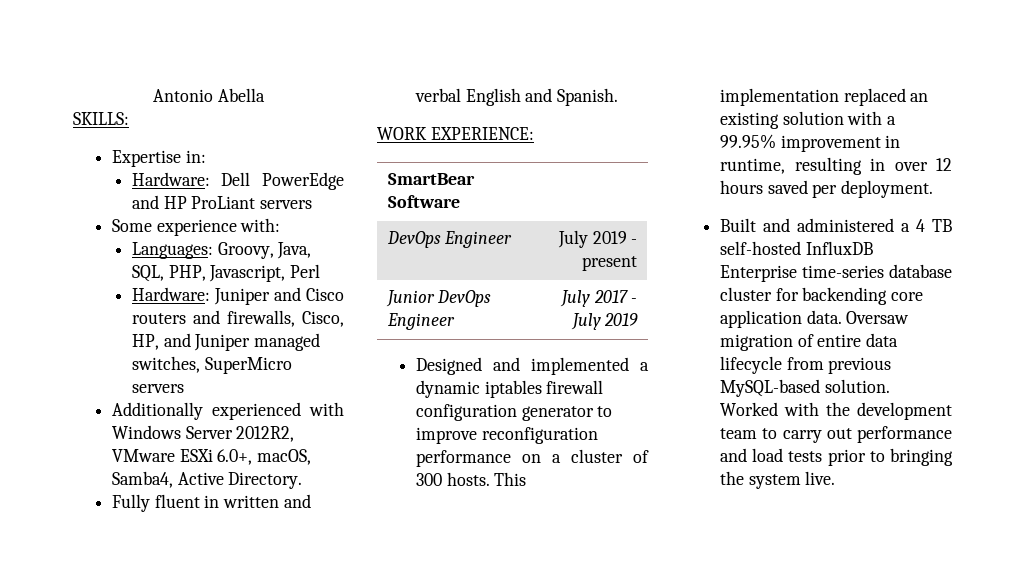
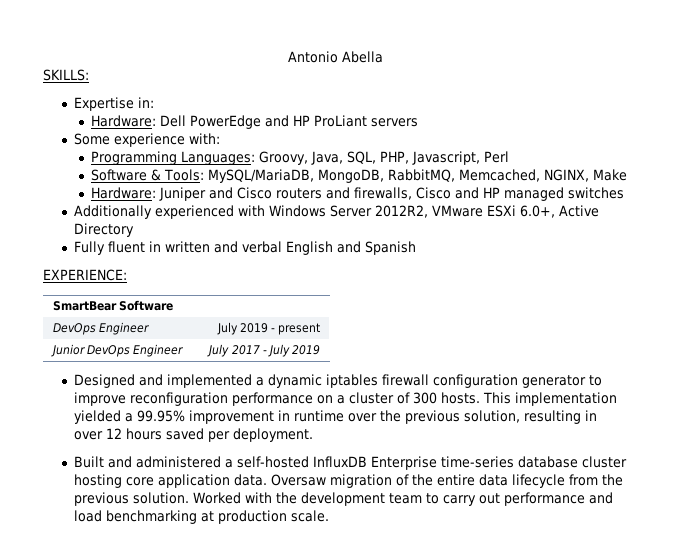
- Languages: Groovy, Java, SQL, PHP, Javascript, Perl
+ Programming Languages: Groovy, Java, SQL, PHP, Javascript, Perl
+ Software & Tools: MySQL/MariaDB, MongoDB, RabbitMQ, Memcached, NGINX, Make
- Hardware: Juniper and Cisco routers and firewalls, Cisco, HP, and Juniper managed switches, SuperMicro servers
+ Hardware: Juniper and Cisco routers and firewalls, Cisco and HP managed switches
- Additionally experienced with Windows Server 2012R2, VMware ESXi 6.0+, macOS, Samba4, Active Directory.
+ Additionally experienced with Windows Server 2012R2, VMware ESXi 6.0+, Active Directory
- Fully fluent in written and verbal English and Spanish.
- WORK EXPERIENCE:
+ Fully fluent in written and verbal English and Spanish
+ EXPERIENCE:
- This implementation replaced an existing solution with a 99.95% improvement in runtime, resulting in over 12 hours saved per deployment.
+ This implementation yielded a 99.95% improvement in runtime over the previous solution, resulting in over 12 hours saved per deployment.
- Built and administered a 4 TB self-hosted InfluxDB Enterprise time-series database cluster for backending core application data.
+ Built and administered a self-hosted InfluxDB Enterprise time-series database cluster hosting core application data.
- Oversaw migration of entire data lifecycle from previous MySQL-based solution.
+ Oversaw migration of the entire data lifecycle from the previous solution.
- Worked with the development team to carry out performance and load tests prior to bringing the system live.
+ Worked with the development team to carry out performance and load benchmarking at production scale.

